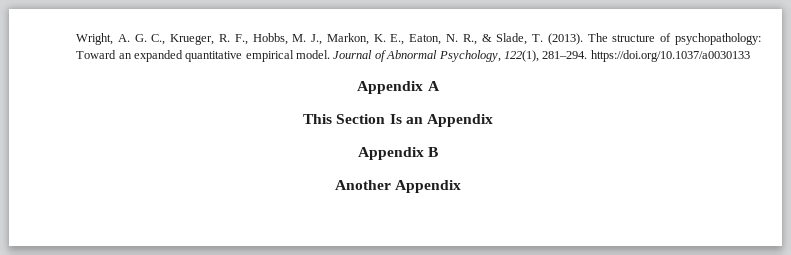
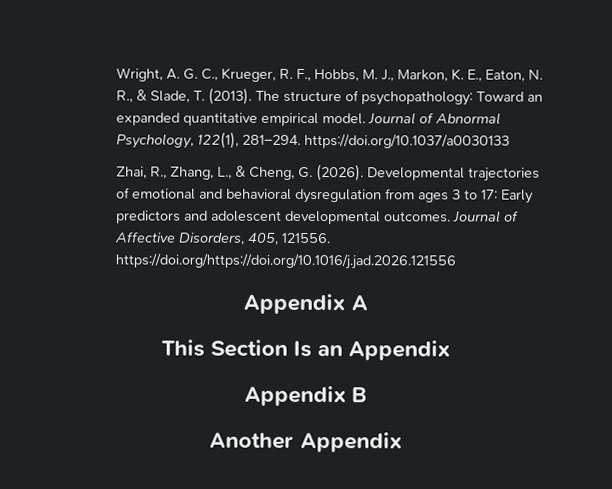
+ Zhai, R., Zhang, L., & Cheng, G. (2026). Developmental trajectories of emotional and behavioral dysregulation from ages 3 to 17: Early predictors and adolescent developmental outcomes. Journal of Affective Disorders, 405, 121556. https://doi.org/https://doi.org/10.1016/j.jad.2026.121556

